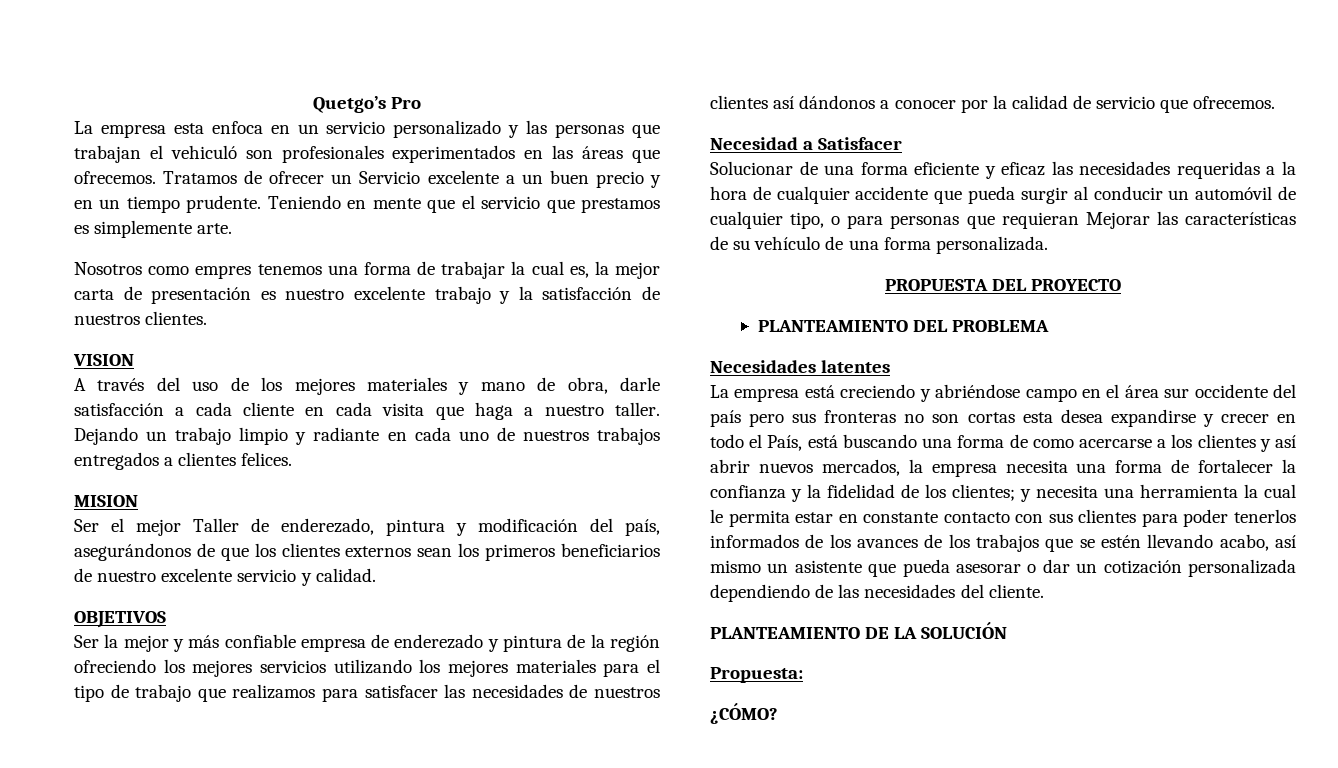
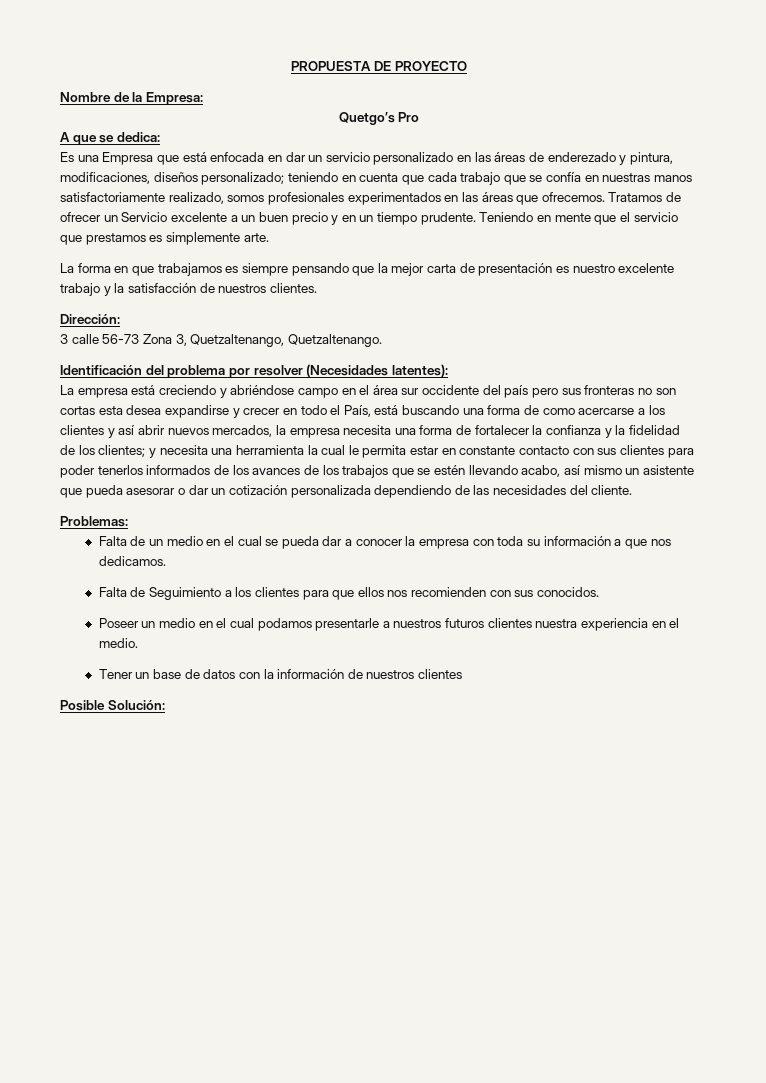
+ PROPUESTA DE PROYECTO
+ Nombre de la Empresa:
  Quetgo’s Pro
- La empresa esta enfoca en un servicio personalizado y las personas que trabajan el vehiculó son profesionales experimentados en las áreas que ofrecemos.
+ A que se dedica:
+ Es una Empresa que está enfocada en dar un servicio personalizado en las áreas de enderezado y pintura, modificaciones, diseños personalizado; teniendo en cuenta que cada trabajo que se confía en nuestras manos satisfactoriamente realizado, somos profesionales experimentados en las áreas que ofrecemos.
- Nosotros como empres tenemos una forma de trabajar la cual es, la mejor carta de presentación es nuestro excelente trabajo y la satisfacción de nuestros clientes.
+ La forma en que trabajamos es siempre pensando que la mejor carta de presentación es nuestro excelente trabajo y la satisfacción de nuestros clientes.
- VISION
- A través del uso de los mejores materiales y mano de obra, darle satisfacción a cada cliente en cada visita que haga a nuestro taller. Dejando un trabajo limpio y radiante en cada uno de nuestros trabajos entregados a clientes felices.
- MISION
- Ser el mejor Taller de enderezado, pintura y modificación del país, asegurándonos de que los clientes externos sean los primeros beneficiarios de nuestro excelente servicio y calidad.
- OBJETIVOS
- Ser la mejor y más confiable empresa de enderezado y pintura de la región ofreciendo los mejores servicios utilizando los mejores materiales para el tipo de trabajo que realizamos para satisfacer las necesidades de nuestros clientes así dándonos a conocer por la calidad de servicio que ofrecemos.
- Necesidad a Satisfacer
- Solucionar de una forma eficiente y eficaz las necesidades requeridas a la hora de cualquier accidente que pueda surgir al conducir un automóvil de cualquier tipo, o para personas que requieran Mejorar las características de su vehículo de una forma personalizada.
- PROPUESTA DEL PROYECTO
- PLANTEAMIENTO DEL PROBLEMA
- Necesidades latentes
+ Dirección:
+ 3 calle 56-73 Zona 3, Quetzaltenango, Quetzaltenango.
+ Identificación del problema por resolver (Necesidades latentes):
- PLANTEAMIENTO DE LA SOLUCIÓN
- Propuesta:
- ¿CÓMO?
+ Problemas:
+ Falta de un medio en el cual se pueda dar a conocer la empresa con toda su información a que nos dedicamos.
+ Falta de Seguimiento a los clientes para que ellos nos recomienden con sus conocidos.
+ Poseer un medio en el cual podamos presentarle a nuestros futuros clientes nuestra experiencia en el medio.
+ Tener un base de datos con la información de nuestros clientes
+ Posible Solución:

